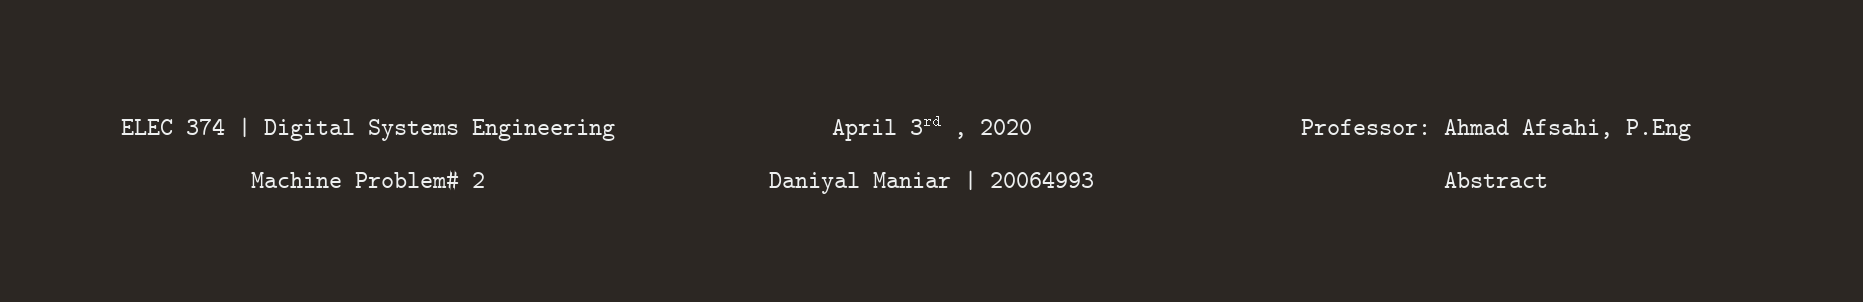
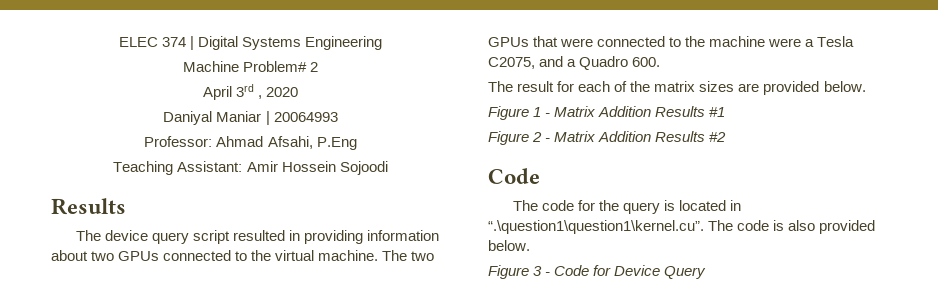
- Abstract
+ Teaching Assistant: Amir Hossein Sojoodi
+ Results
+ The device query script resulted in providing information about two GPUs connected to the virtual machine. The two GPUs that were connected to the machine were a Tesla C2075, and a Quadro 600.
+ The result for each of the matrix sizes are provided below.
+ Figure 1 - Matrix Addition Results #1
+ Figure 2 - Matrix Addition Results #2
+ Code
+ The code for the query is located in “.\question1\question1\kernel.cu”. The code is also provided below.
+ Figure 3 - Code for Device Query

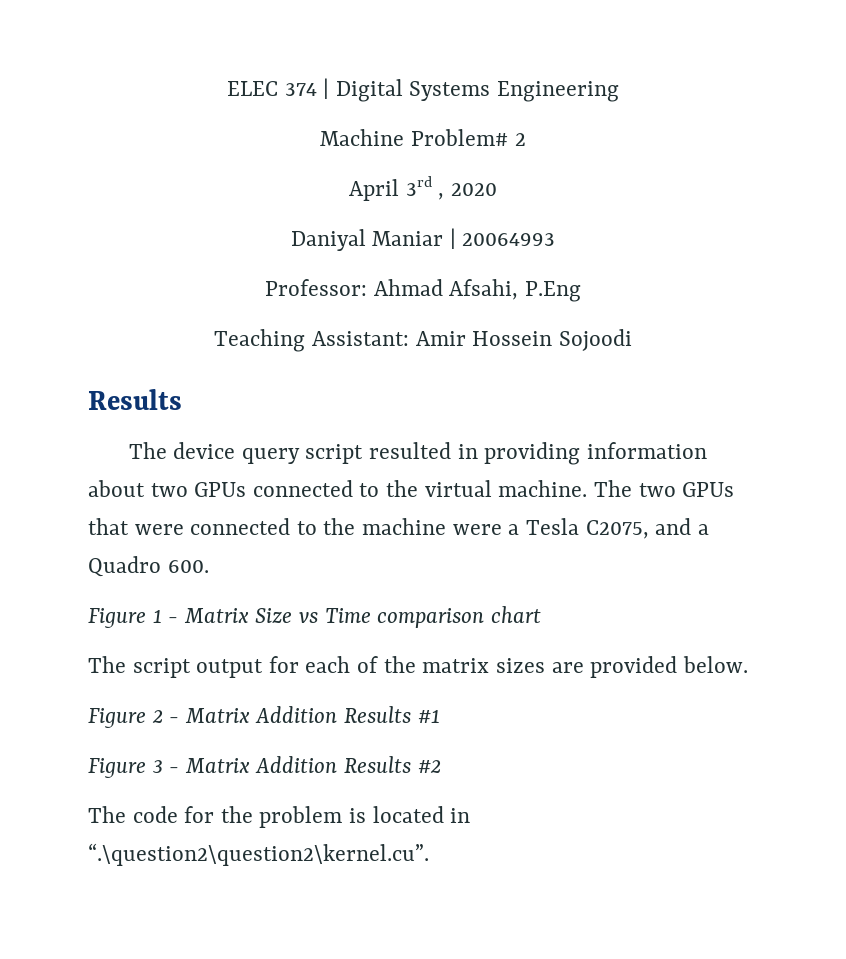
- The result for each of the matrix sizes are provided below.
+ Figure 1 - Matrix Size vs Time comparison chart
+ The script output for each of the matrix sizes are provided below.
- Figure 1 - Matrix Addition Results #1
+ Figure 2 - Matrix Addition Results #1
- Figure 2 - Matrix Addition Results #2
- Code
+ Figure 3 - Matrix Addition Results #2
- The code for the query is located in “.\question1\question1\kernel.cu”. The code is also provided below.
- Figure 3 - Code for Device Query
+ The code for the problem is located in “.\question2\question2\kernel.cu”.

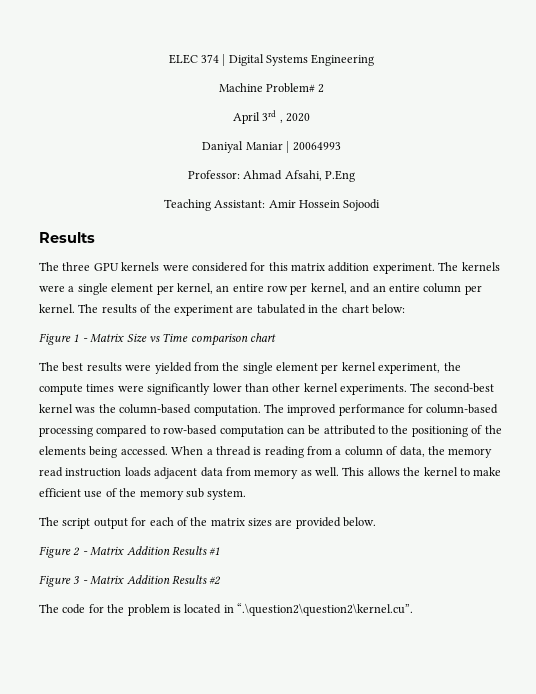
- The device query script resulted in providing information about two GPUs connected to the virtual machine. The two GPUs that were connected to the machine were a Tesla C2075, and a Quadro 600.
+ The three GPU kernels were considered for this matrix addition experiment. The kernels were a single element per kernel, an entire row per kernel, and an entire column per kernel. The results of the experiment are tabulated in the chart below:
+ The best results were yielded from the single element per kernel experiment, the compute times were significantly lower than other kernel experiments. The second-best kernel was the column-based computation. The improved performance for column-based processing compared to row-based computation can be attributed to the positioning of the elements being accessed. When a thread is reading from a column of data, the memory read instruction loads adjacent data from memory as well. This allows the kernel to make efficient use of the memory sub system.

